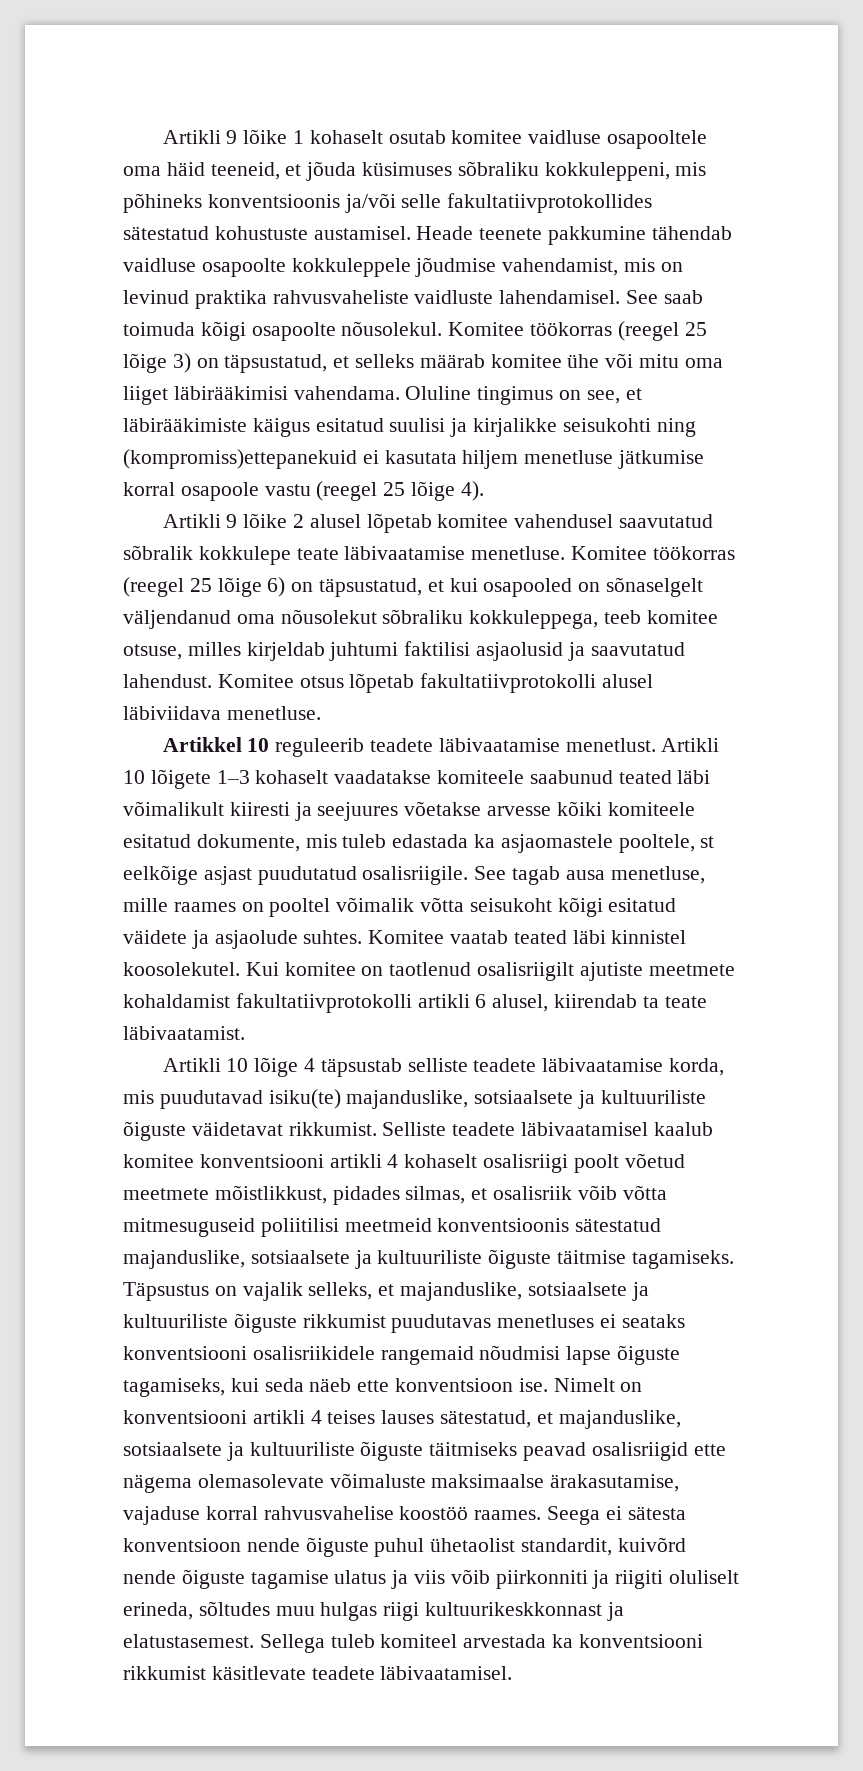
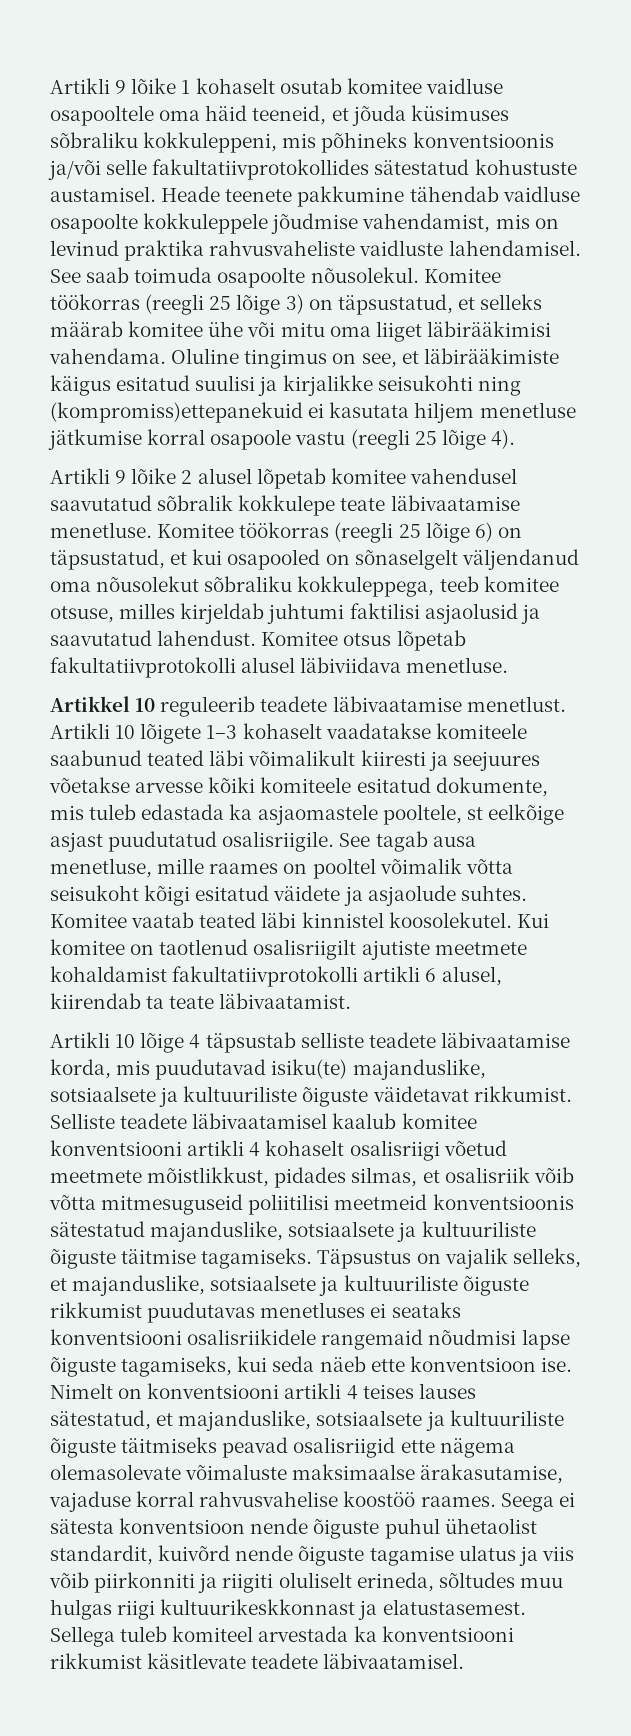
- See saab toimuda kõigi osapoolte nõusolekul.
+ See saab toimuda osapoolte nõusolekul.
- Komitee töökorras (reegel 25 lõige 3) on täpsustatud, et selleks määrab komitee ühe või mitu oma liiget läbirääkimisi vahendama.
+ Komitee töökorras (reegli 25 lõige 3) on täpsustatud, et selleks määrab komitee ühe või mitu oma liiget läbirääkimisi vahendama.
- Oluline tingimus on see, et läbirääkimiste käigus esitatud suulisi ja kirjalikke seisukohti ning (kompromiss)ettepanekuid ei kasutata hiljem menetluse jätkumise korral osapoole vastu (reegel 25 lõige 4).
+ Oluline tingimus on see, et läbirääkimiste käigus esitatud suulisi ja kirjalikke seisukohti ning (kompromiss)ettepanekuid ei kasutata hiljem menetluse jätkumise korral osapoole vastu (reegli 25 lõige 4).
- Komitee töökorras (reegel 25 lõige 6) on täpsustatud, et kui osapooled on sõnaselgelt väljendanud oma nõusolekut sõbraliku kokkuleppega, teeb komitee otsuse, milles kirjeldab juhtumi faktilisi asjaolusid ja saavutatud lahendust.
+ Komitee töökorras (reegli 25 lõige 6) on täpsustatud, et kui osapooled on sõnaselgelt väljendanud oma nõusolekut sõbraliku kokkuleppega, teeb komitee otsuse, milles kirjeldab juhtumi faktilisi asjaolusid ja saavutatud lahendust.
- Selliste teadete läbivaatamisel kaalub komitee konventsiooni artikli 4 kohaselt osalisriigi poolt võetud meetmete mõistlikkust, pidades silmas, et osalisriik võib võtta mitmesuguseid poliitilisi meetmeid konventsioonis sätestatud majanduslike, sotsiaalsete ja kultuuriliste õiguste täitmise tagamiseks.
+ Selliste teadete läbivaatamisel kaalub komitee konventsiooni artikli 4 kohaselt osalisriigi võetud meetmete mõistlikkust, pidades silmas, et osalisriik võib võtta mitmesuguseid poliitilisi meetmeid konventsioonis sätestatud majanduslike, sotsiaalsete ja kultuuriliste õiguste täitmise tagamiseks.

